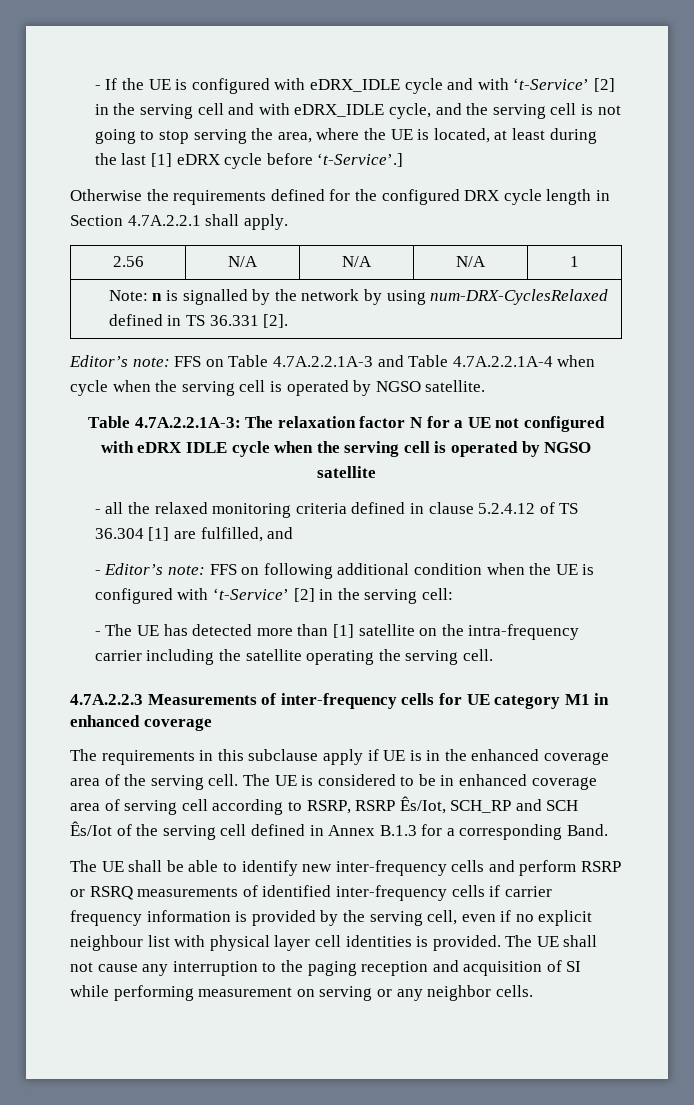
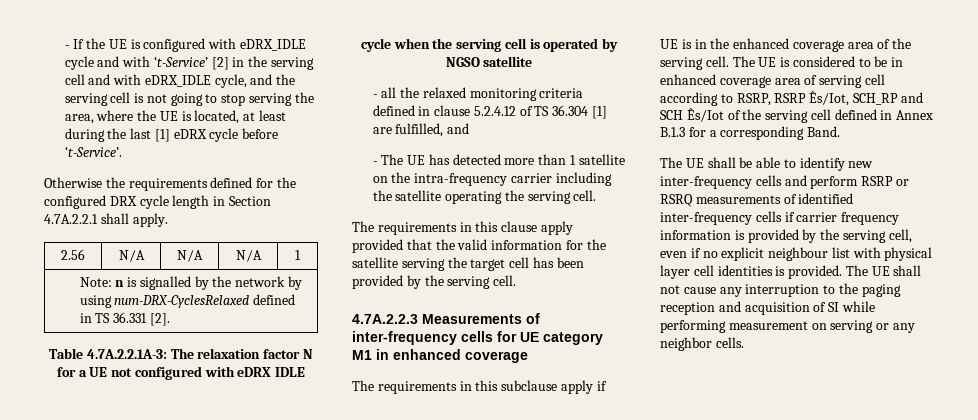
- - If the UE is configured with eDRX_IDLE cycle and with ‘t-Service’ [2] in the serving cell and with eDRX_IDLE cycle, and the serving cell is not going to stop serving the area, where the UE is located, at least during the last [1] eDRX cycle before ‘t-Service’.]
+ - If the UE is configured with eDRX_IDLE cycle and with ‘t-Service’ [2] in the serving cell and with eDRX_IDLE cycle, and the serving cell is not going to stop serving the area, where the UE is located, at least during the last [1] eDRX cycle before ‘t-Service’.
- Editor’s note: FFS on Table 4.7A.2.2.1A-3 and Table 4.7A.2.2.1A-4 when cycle when the serving cell is operated by NGSO satellite.
- - Editor’s note: FFS on following additional condition when the UE is configured with ‘t-Service’ [2] in the serving cell:
- - The UE has detected more than [1] satellite on the intra-frequency carrier including the satellite operating the serving cell.
+ - The UE has detected more than 1 satellite on the intra-frequency carrier including the satellite operating the serving cell.
+ The requirements in this clause apply provided that the valid information for the satellite serving the target cell has been provided by the serving cell.

